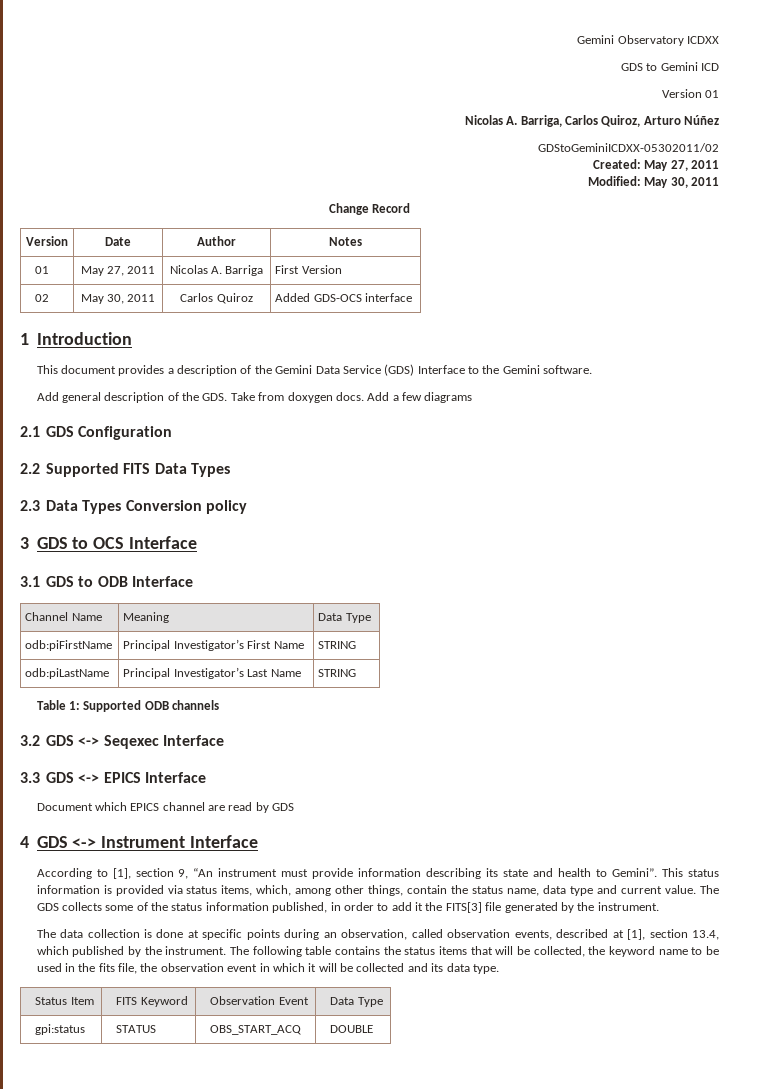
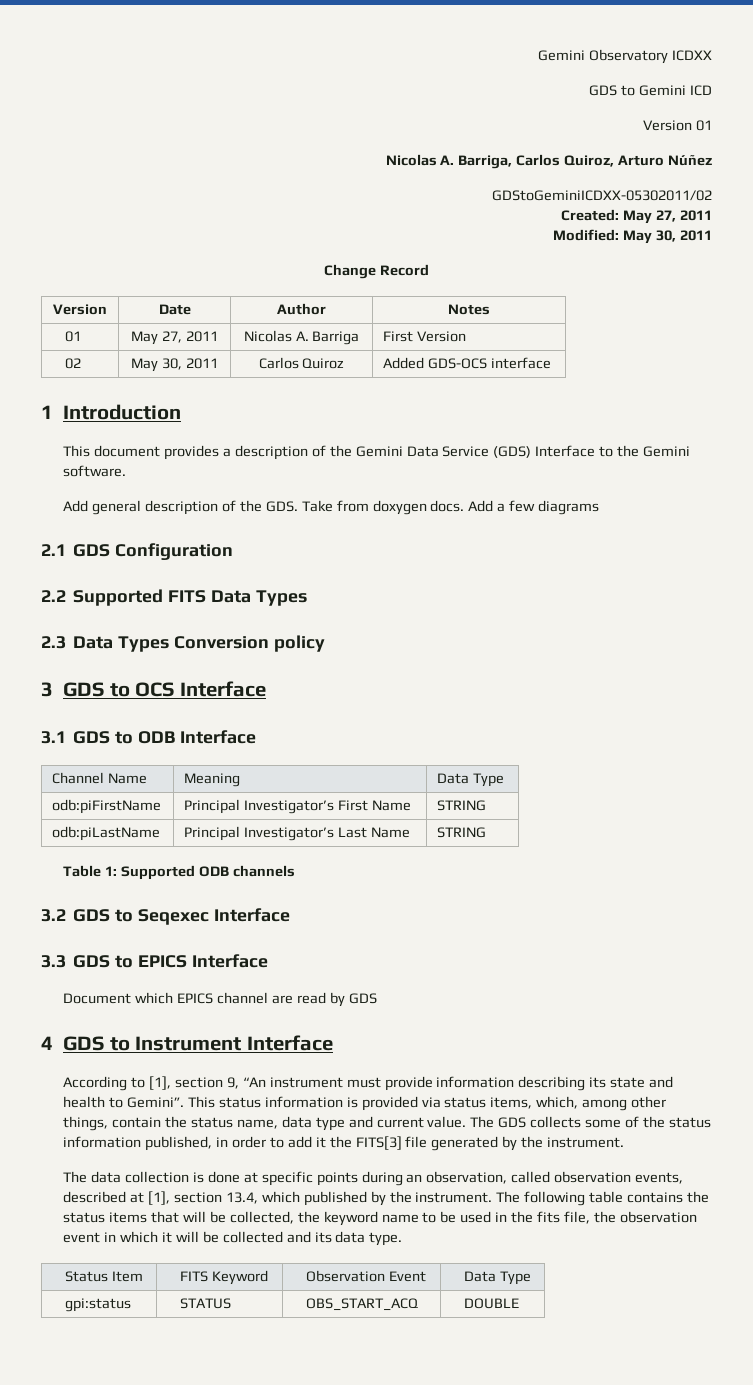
- 3.2 GDS <-> Seqexec Interface
+ 3.2 GDS to Seqexec Interface
- 3.3 GDS <-> EPICS Interface
+ 3.3 GDS to EPICS Interface
- 4 GDS <-> Instrument Interface
+ 4 GDS to Instrument Interface

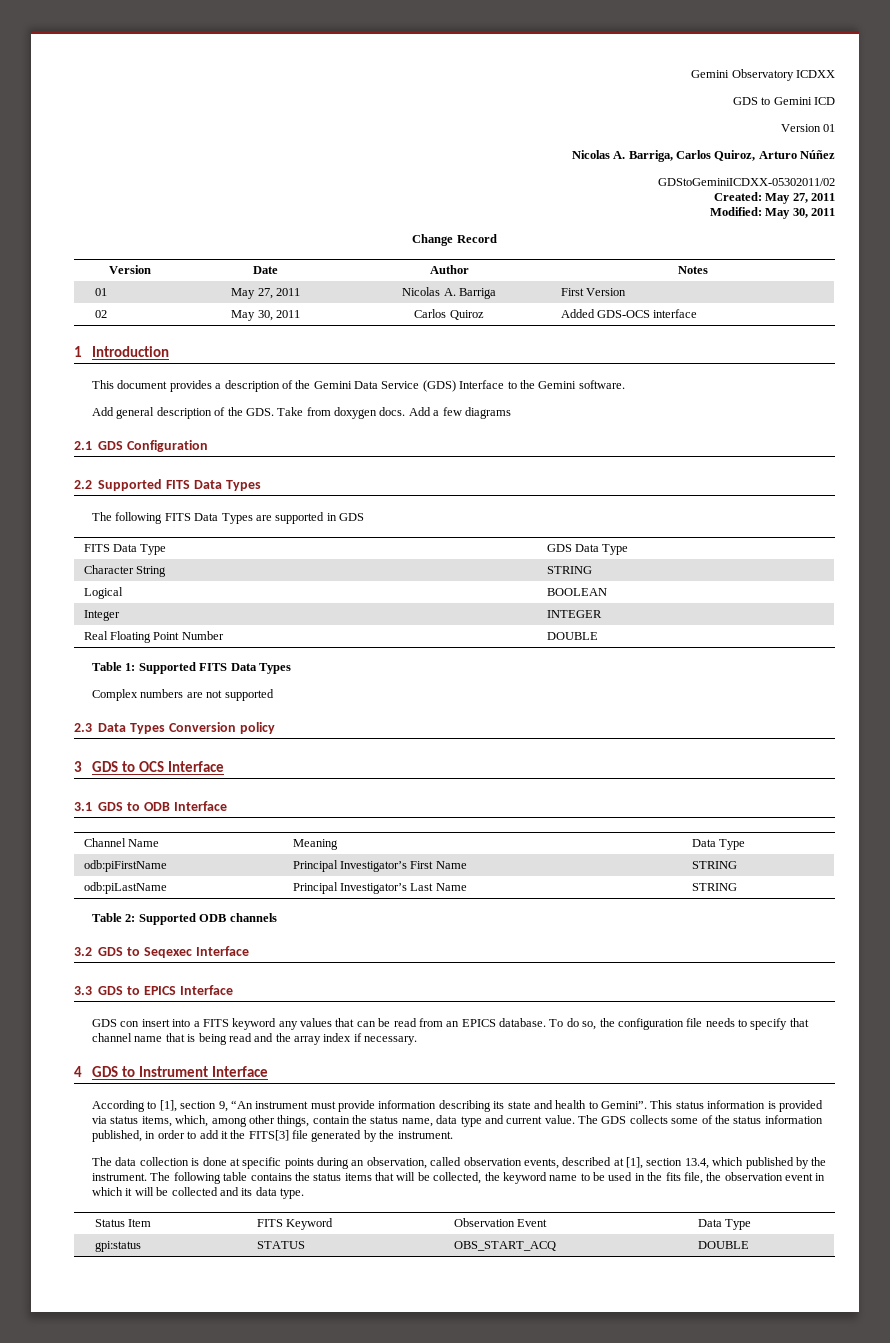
+ The following FITS Data Types are supported in GDS
+ FITS Data Type | GDS Data Type
+ Character String | STRING
+ Logical | BOOLEAN
+ Integer | INTEGER
+ Real Floating Point Number | DOUBLE
+ Table 1: Supported FITS Data Types
+ Complex numbers are not supported
- Table 1: Supported ODB channels
+ Table 2: Supported ODB channels
- Document which EPICS channel are read by GDS
+ GDS con insert into a FITS keyword any values that can be read from an EPICS database. To do so, the configuration file needs to specify that channel name that is being read and the array index if necessary.

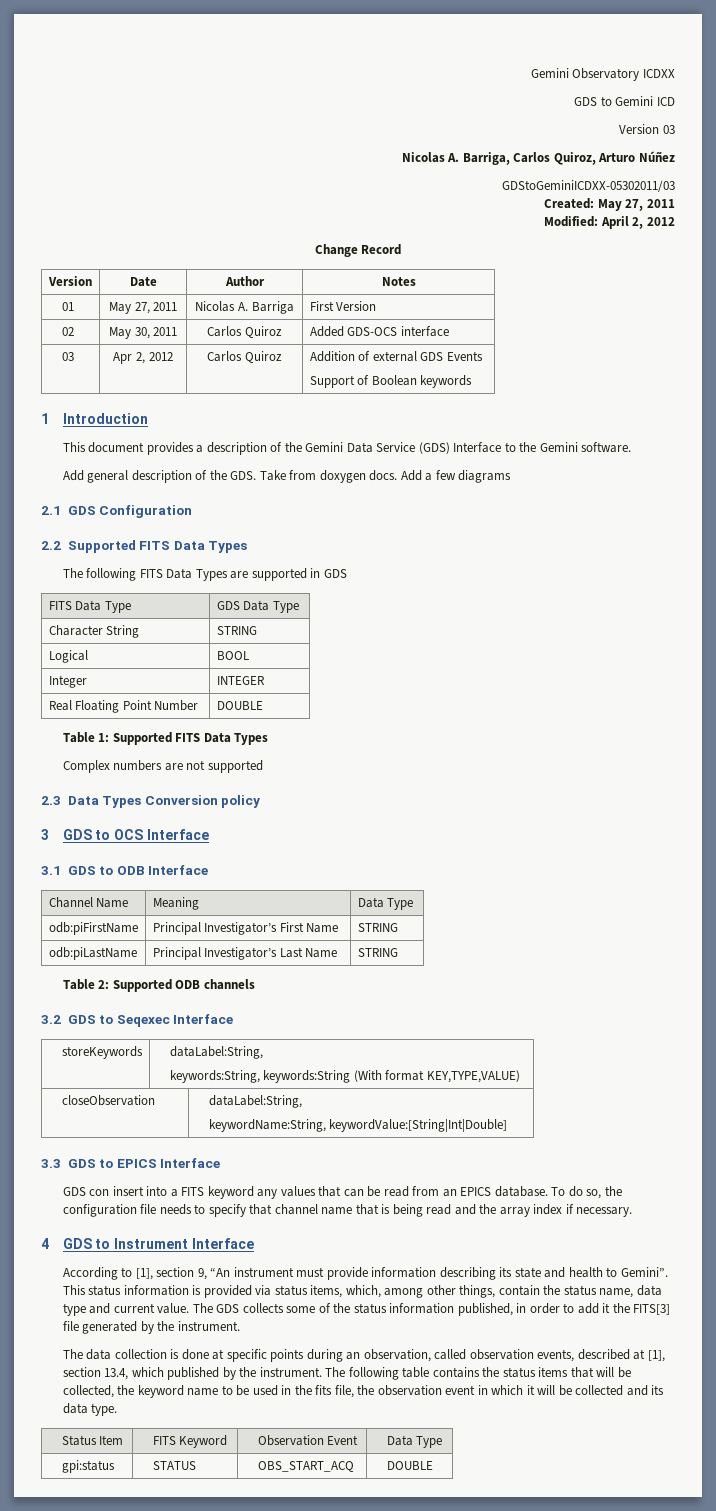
- Version 01
+ Version 03
- GDStoGeminiICDXX-05302011/02
+ GDStoGeminiICDXX-05302011/03
- Modified: May 30, 2011
+ Modified: April 2, 2012
+ 03 | Apr 2, 2012 | Carlos Quiroz | Addition of external GDS Events
+ Support of Boolean keywords
- Logical | BOOLEAN
+ Logical | BOOL
+ storeKeywords | dataLabel:String,
+ keywords:String, keywords:String (With format KEY,TYPE,VALUE)
+ closeObservation | dataLabel:String,
+ keywordName:String, keywordValue:[String|Int|Double]

